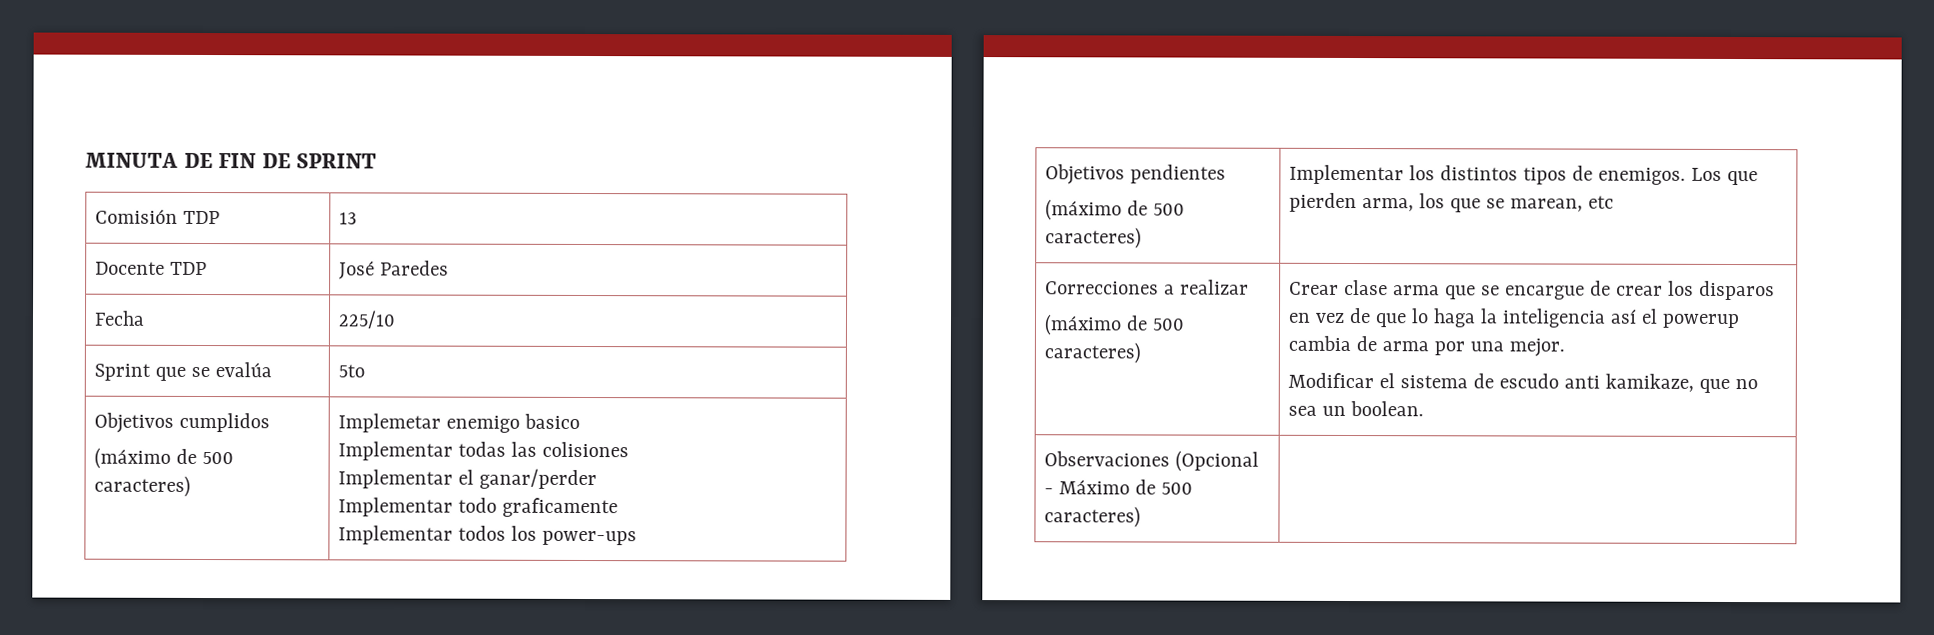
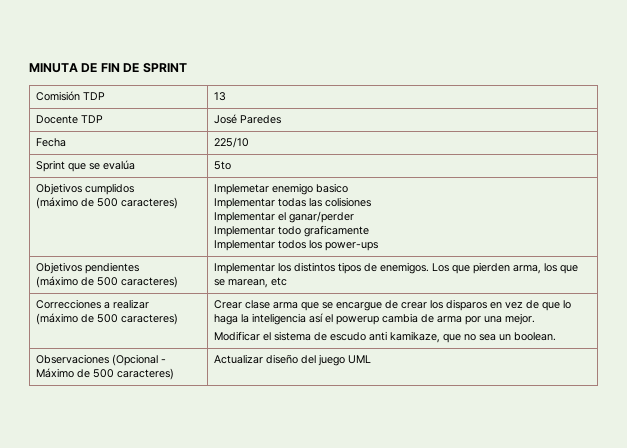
- Observaciones (Opcional - Máximo de 500 caracteres) |
+ Observaciones (Opcional - Máximo de 500 caracteres) | Actualizar diseño del juego UML

